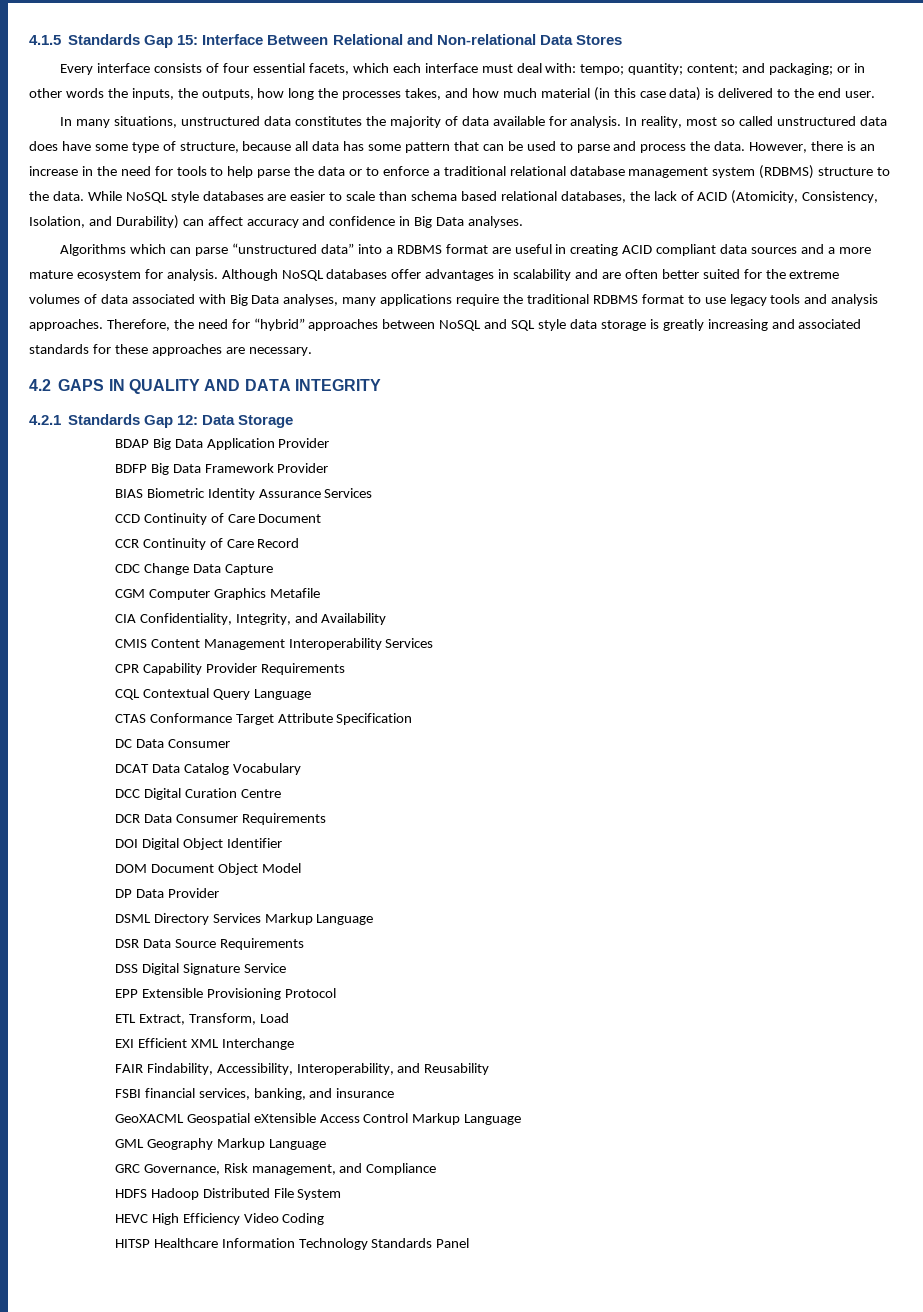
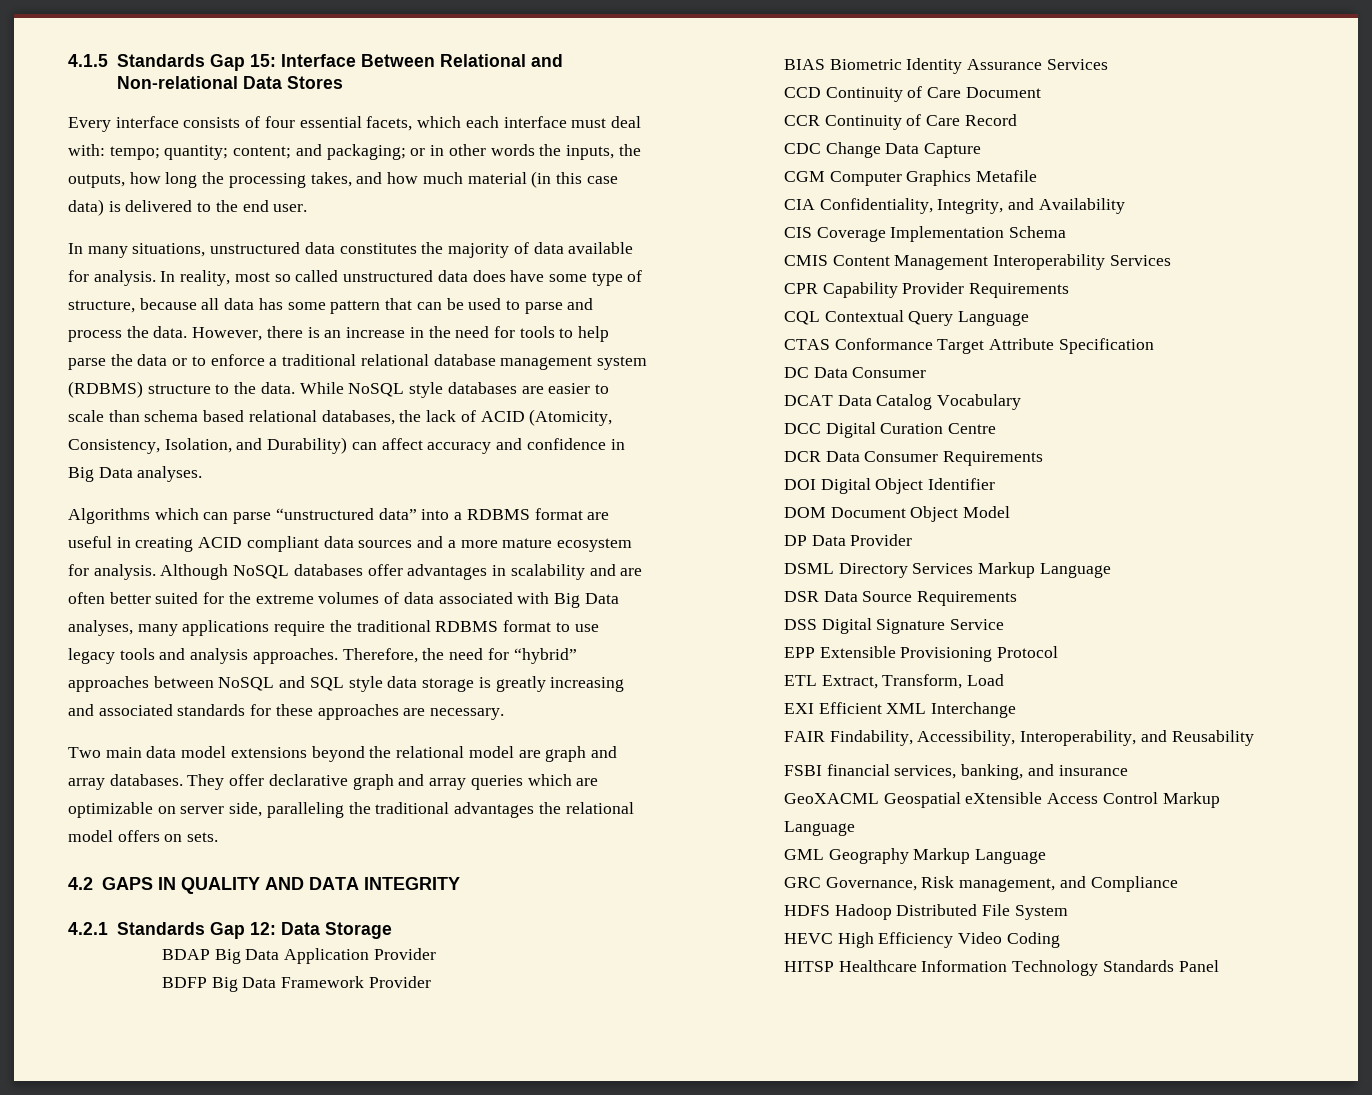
- Every interface consists of four essential facets, which each interface must deal with: tempo; quantity; content; and packaging; or in other words the inputs, the outputs, how long the processes takes, and how much material (in this case data) is delivered to the end user.
+ Every interface consists of four essential facets, which each interface must deal with: tempo; quantity; content; and packaging; or in other words the inputs, the outputs, how long the processing takes, and how much material (in this case data) is delivered to the end user.
+ Two main data model extensions beyond the relational model are graph and array databases. They offer declarative graph and array queries which are optimizable on server side, paralleling the traditional advantages the relational model offers on sets.
+ CIS Coverage Implementation Schema

